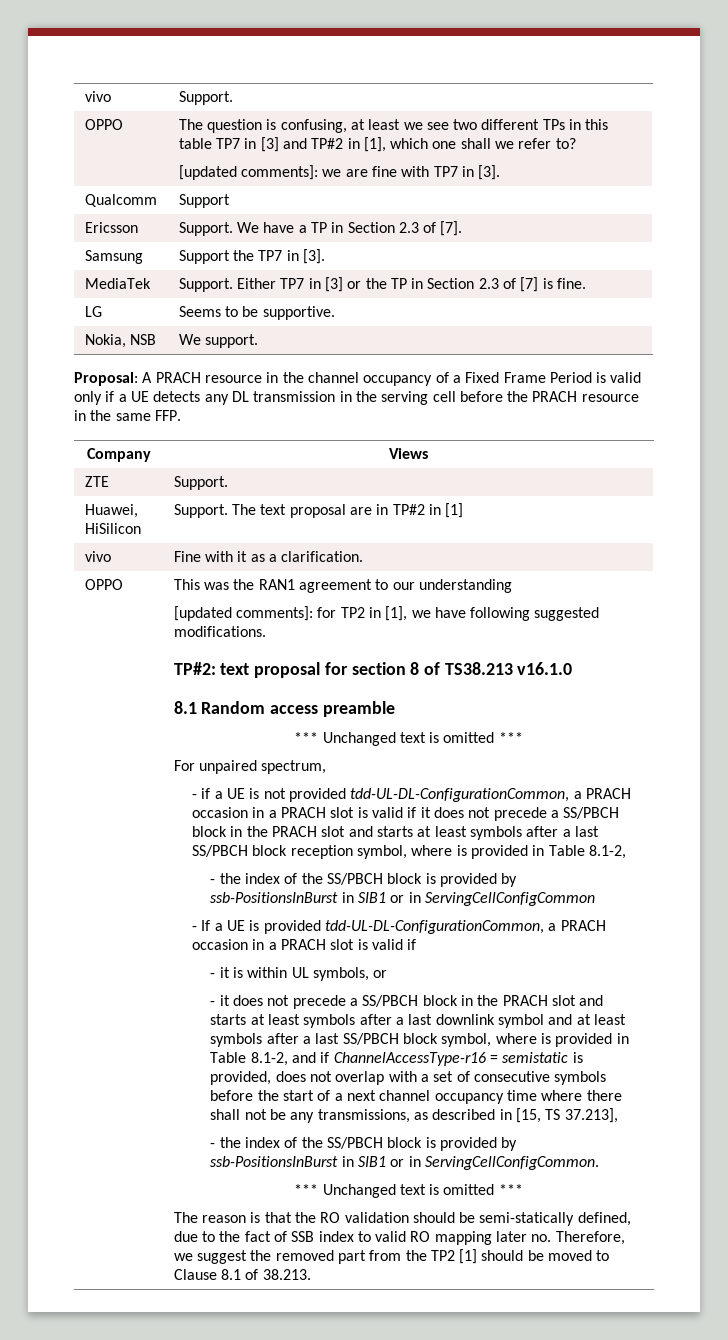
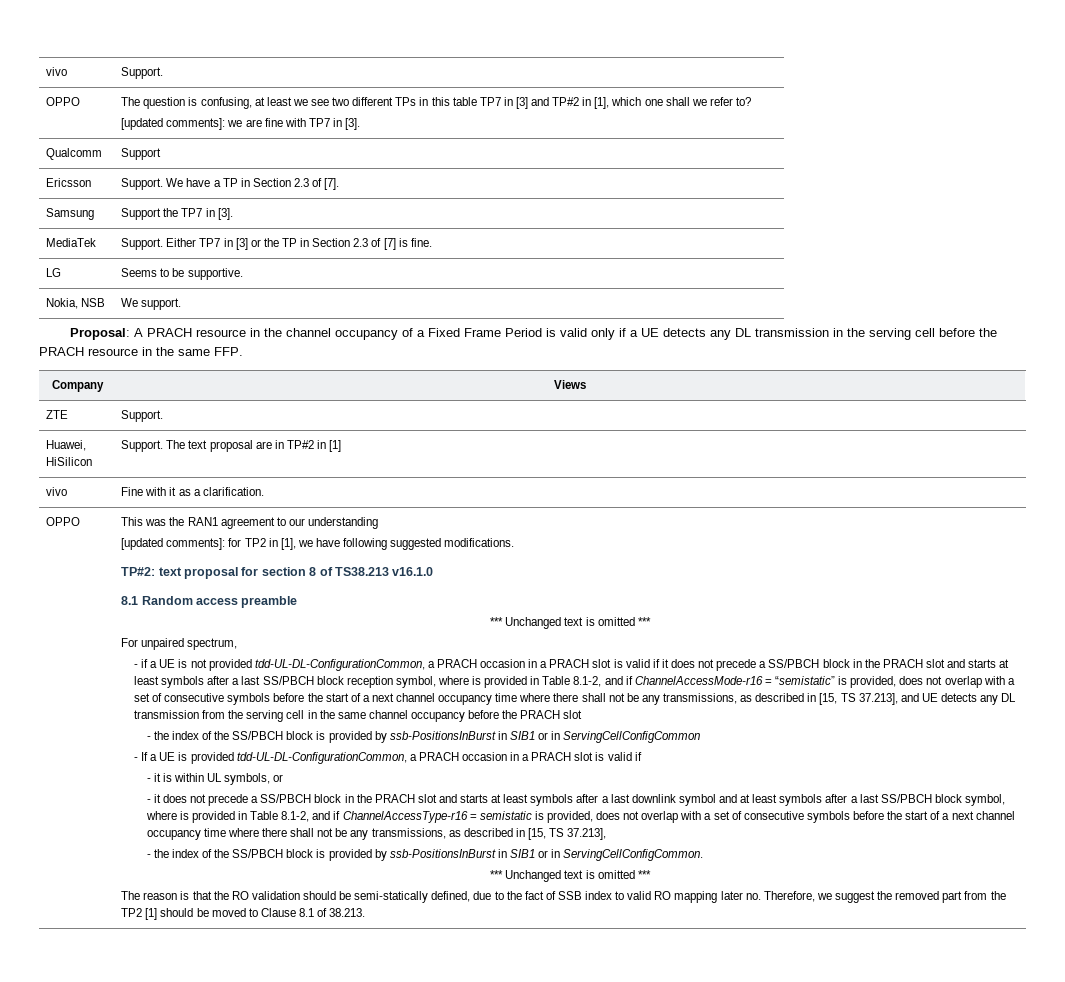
- - if a UE is not provided tdd-UL-DL-ConfigurationCommon, a PRACH occasion in a PRACH slot is valid if it does not precede a SS/PBCH block in the PRACH slot and starts at least symbols after a last SS/PBCH block reception symbol, where is provided in Table 8.1-2,
+ - if a UE is not provided tdd-UL-DL-ConfigurationCommon, a PRACH occasion in a PRACH slot is valid if it does not precede a SS/PBCH block in the PRACH slot and starts at least symbols after a last SS/PBCH block reception symbol, where is provided in Table 8.1-2, and if ChannelAccessMode-r16 = “semistatic” is provided, does not overlap with a set of consecutive symbols before the start of a next channel occupancy time where there shall not be any transmissions, as described in [15, TS 37.213], and UE detects any DL transmission from the serving cell in the same channel occupancy before the PRACH slot

